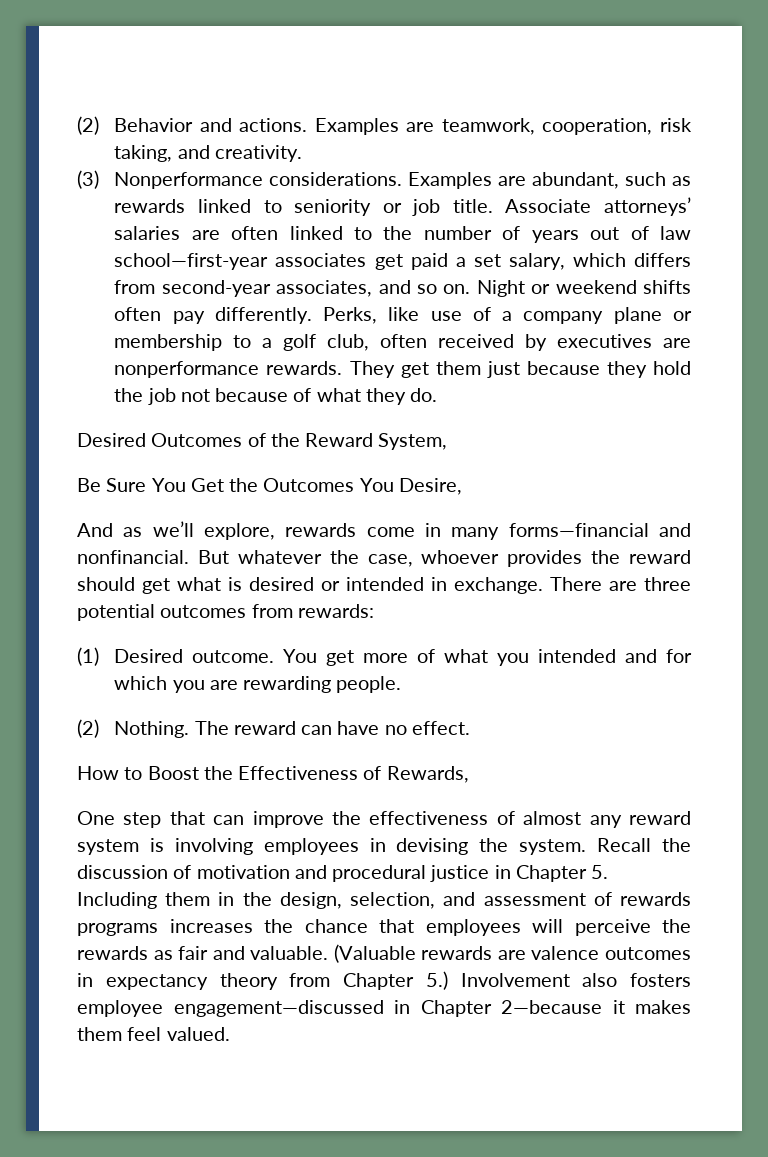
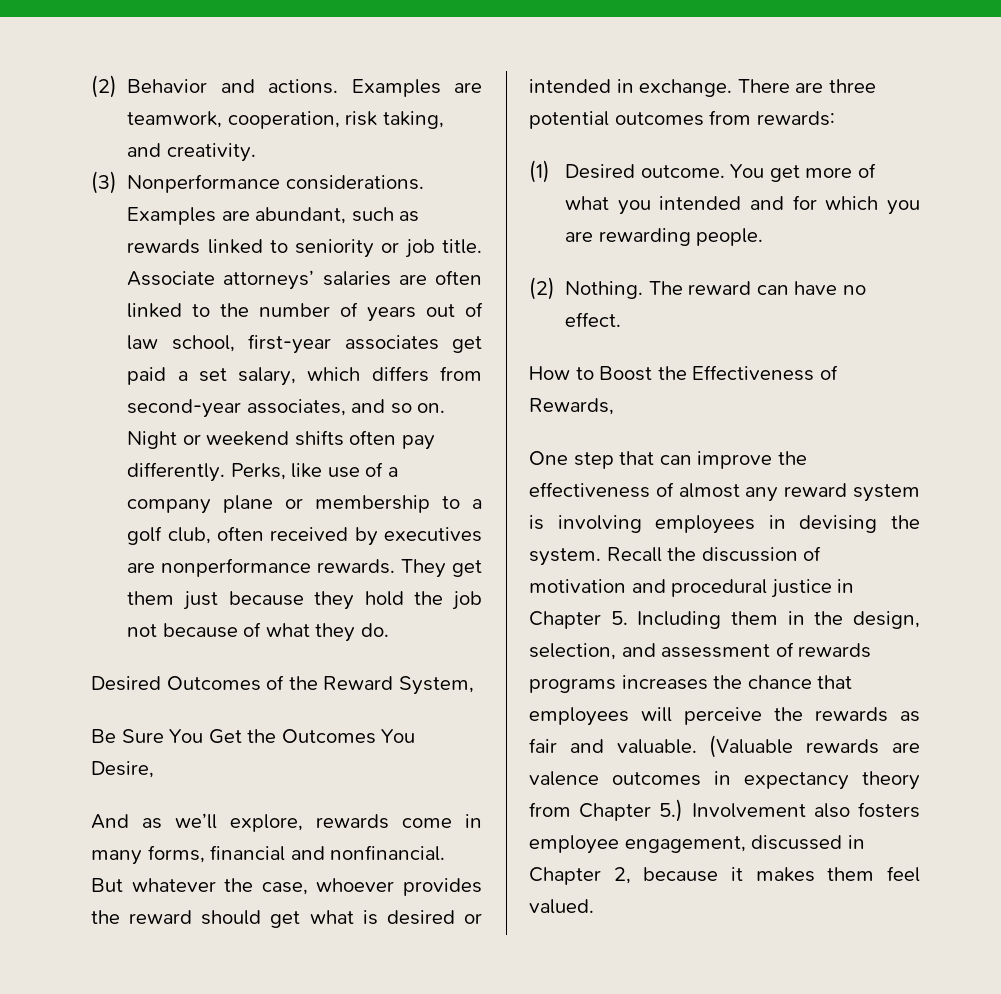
- Associate attorneys’ salaries are often linked to the number of years out of law school—first-year associates get paid a set salary, which differs from second-year associates, and so on.
+ Associate attorneys’ salaries are often linked to the number of years out of law school, first-year associates get paid a set salary, which differs from second-year associates, and so on.
- And as we’ll explore, rewards come in many forms—financial and nonfinancial.
+ And as we’ll explore, rewards come in many forms, financial and nonfinancial.
- (Valuable rewards are valence outcomes in expectancy theory from Chapter 5.) Involvement also fosters employee engagement—discussed in Chapter 2—because it makes them feel valued.
+ (Valuable rewards are valence outcomes in expectancy theory from Chapter 5.) Involvement also fosters employee engagement, discussed in Chapter 2, because it makes them feel valued.

